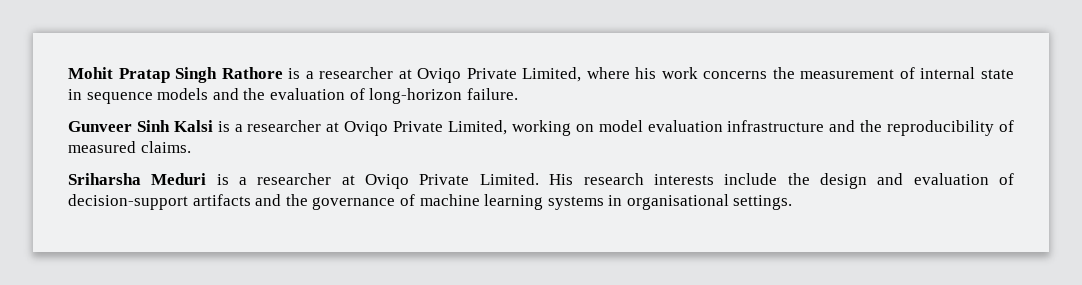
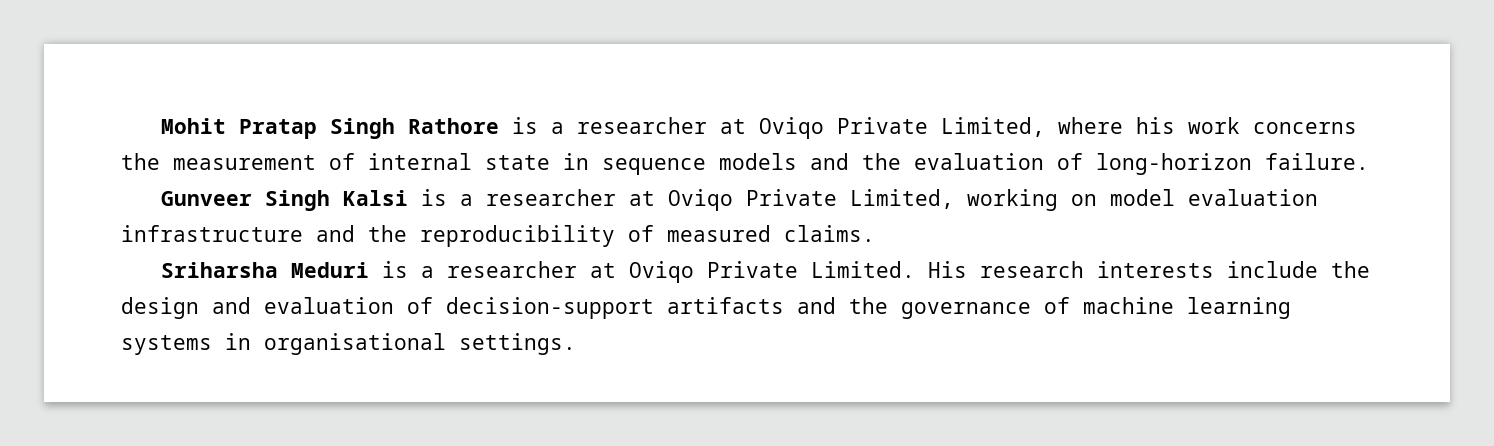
- Gunveer Sinh Kalsi is a researcher at Oviqo Private Limited, working on model evaluation infrastructure and the reproducibility of measured claims.
+ Gunveer Singh Kalsi is a researcher at Oviqo Private Limited, working on model evaluation infrastructure and the reproducibility of measured claims.

